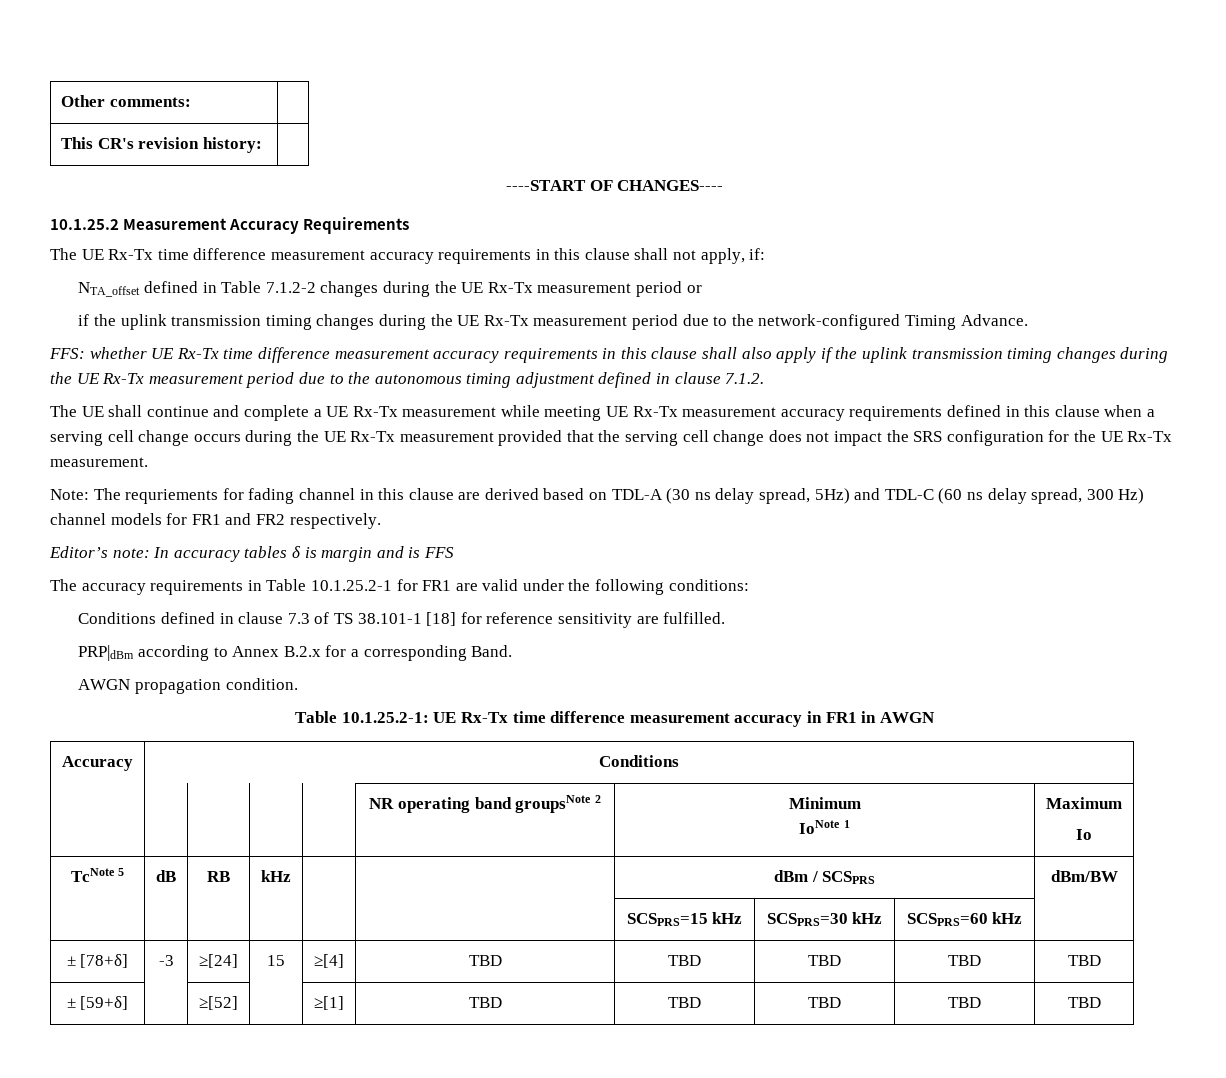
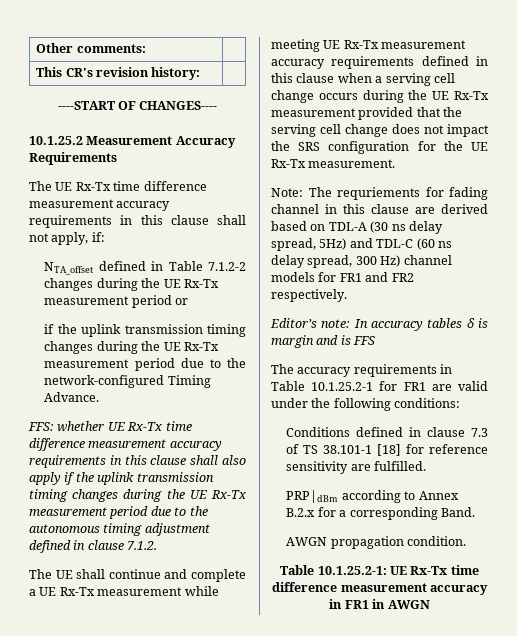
- Accuracy | Conditions
- | | | | | NR operating band groupsNote 2 | Minimum
- IoNote 1 | Maximum
- Io
- TcNote 5 | dB | RB | kHz | | | dBm / SCSPRS | dBm/BW
- | | | | | | SCSPRS=15 kHz | SCSPRS=30 kHz | SCSPRS=60 kHz |
- ± [78+δ] | -3 | ≥[24] | 15 | ≥[4] | TBD | TBD | TBD | TBD | TBD
- ± [59+δ] | | ≥[52] | | ≥[1] | TBD | TBD | TBD | TBD | TBD

